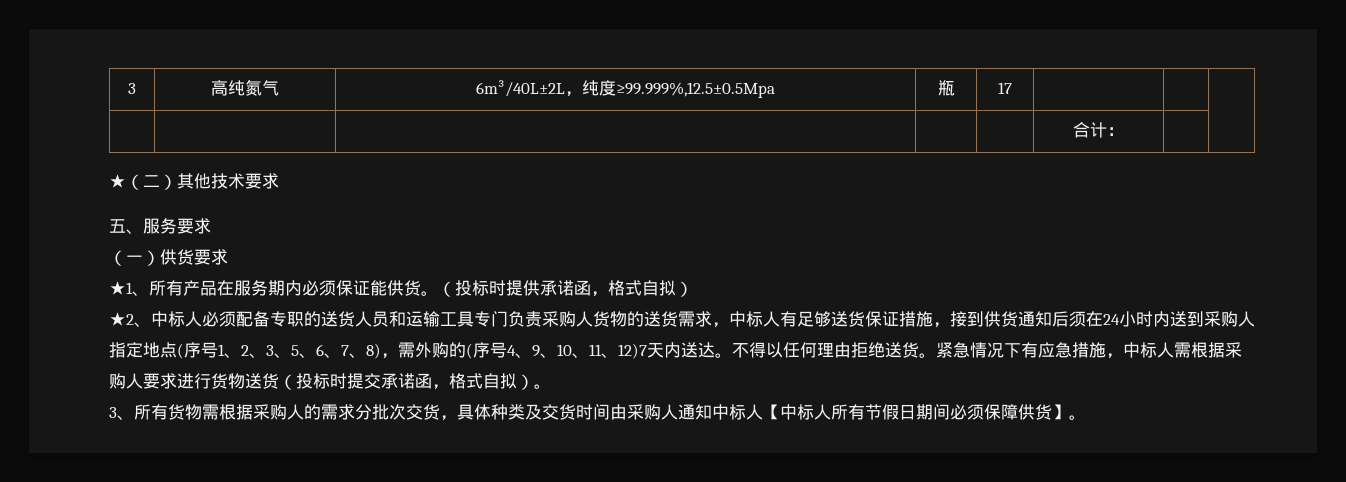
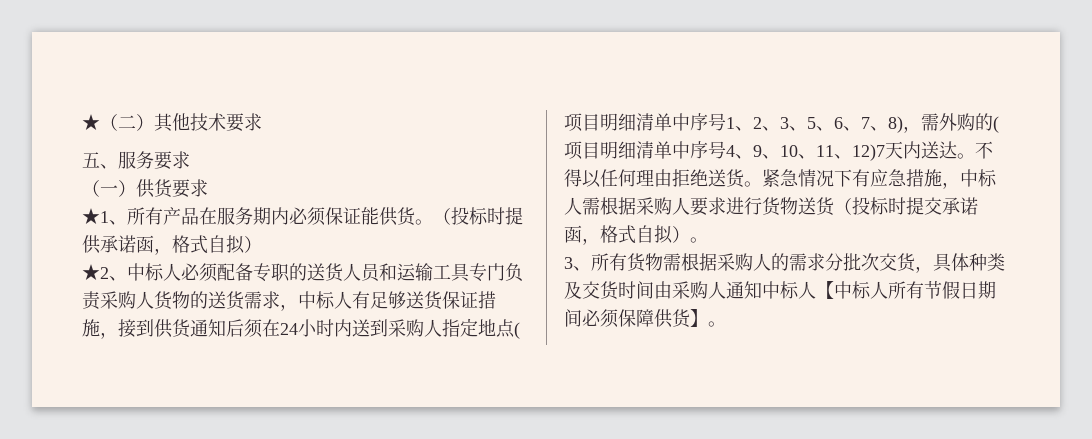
- 3 | 高纯氮气 | 6m³/40L±2L，纯度≥99.999%,12.5±0.5Mpa | 瓶 | 17 | | |
- | | | | | 合计： | |
- ★2、中标人必须配备专职的送货人员和运输工具专门负责采购人货物的送货需求，中标人有足够送货保证措施，接到供货通知后须在24小时内送到采购人指定地点(序号1、2、3、5、6、7、8)，需外购的(序号4、9、10、11、12)7天内送达。
+ ★2、中标人必须配备专职的送货人员和运输工具专门负责采购人货物的送货需求，中标人有足够送货保证措施，接到供货通知后须在24小时内送到采购人指定地点(项目明细清单中序号1、2、3、5、6、7、8)，需外购的(项目明细清单中序号4、9、10、11、12)7天内送达。

